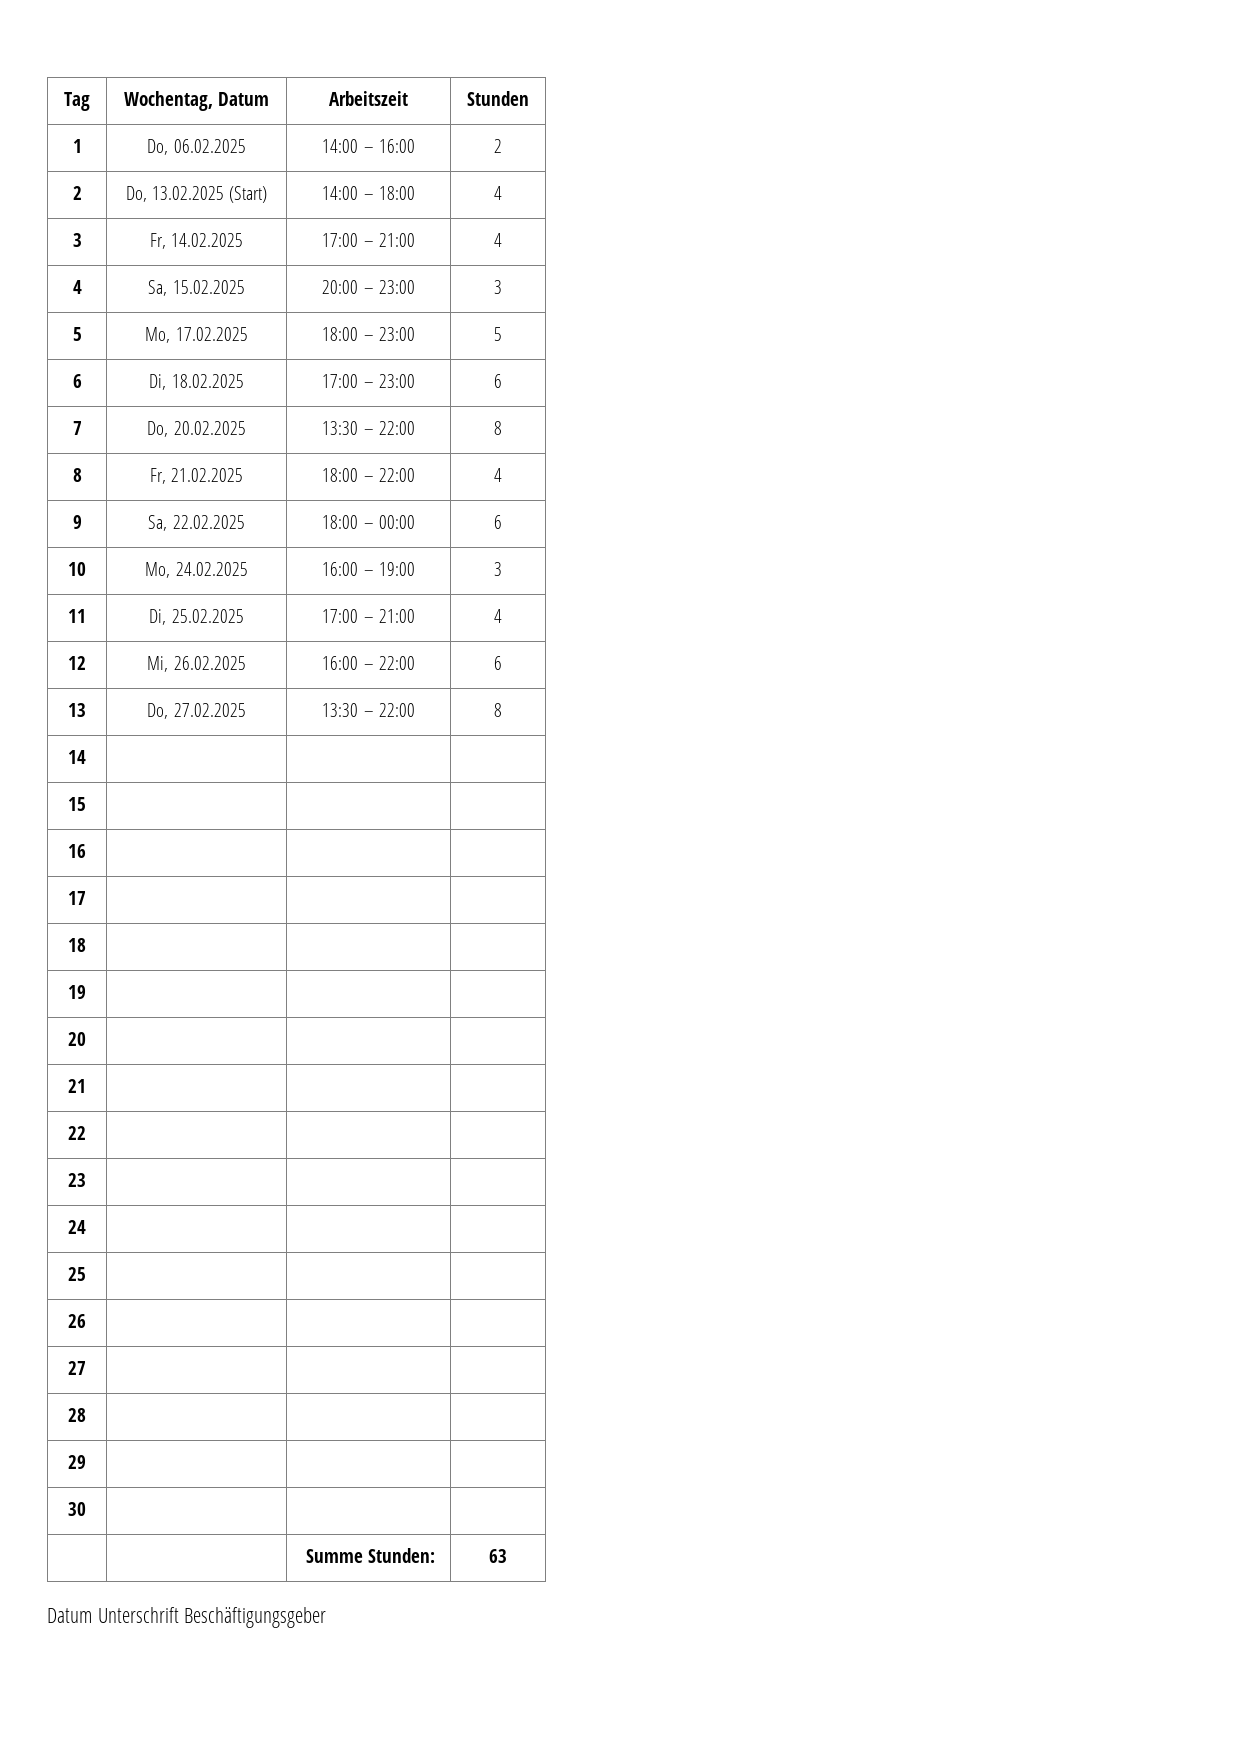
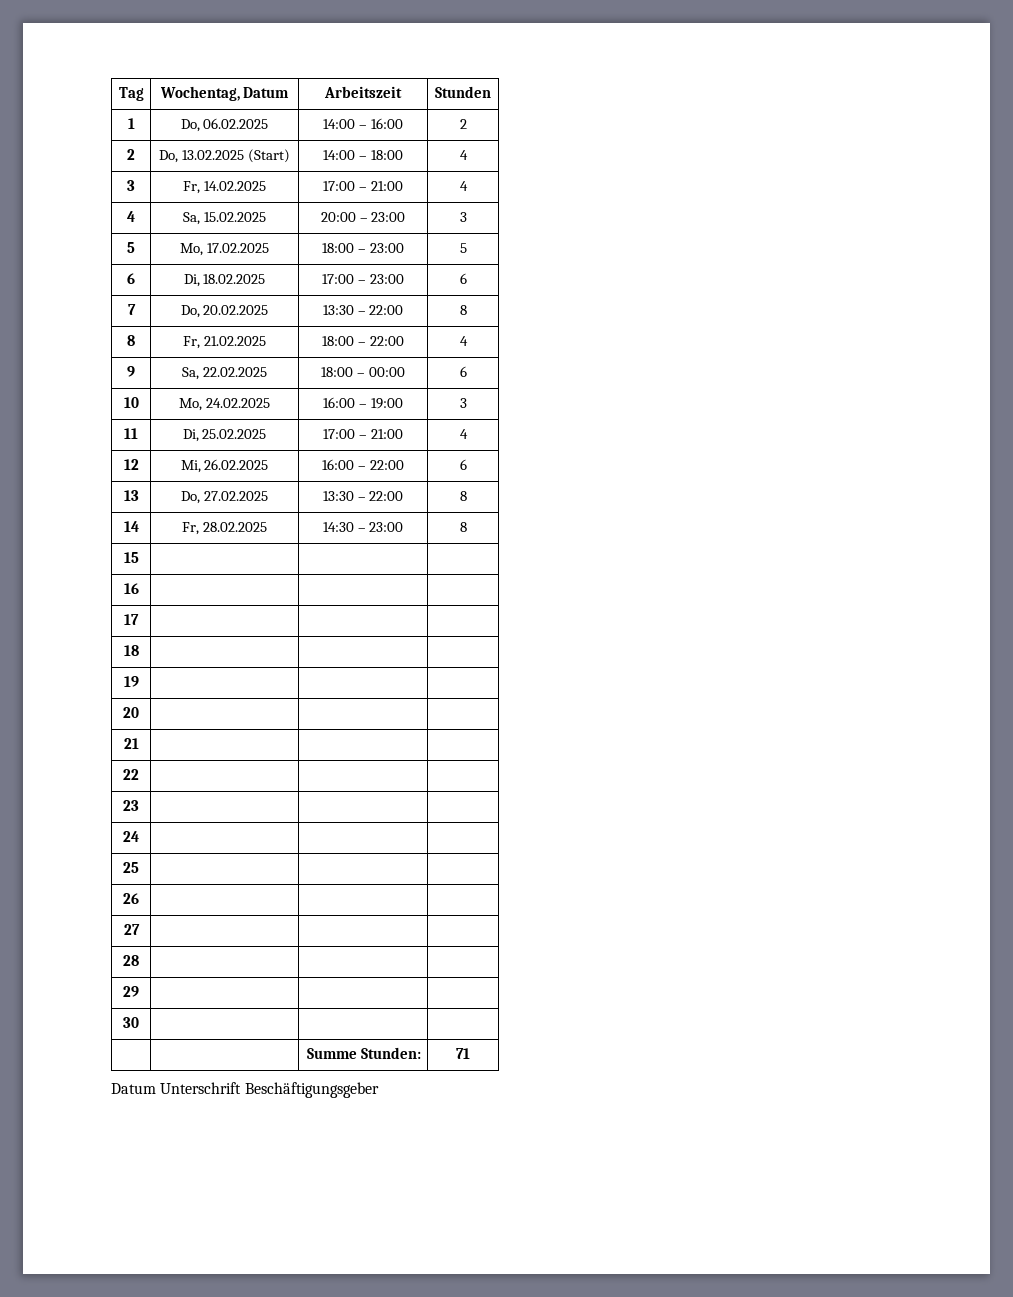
- 14 | | |
+ 14 | Fr, 28.02.2025 | 14:30 – 23:00 | 8
- | | Summe Stunden: | 63
+ | | Summe Stunden: | 71

